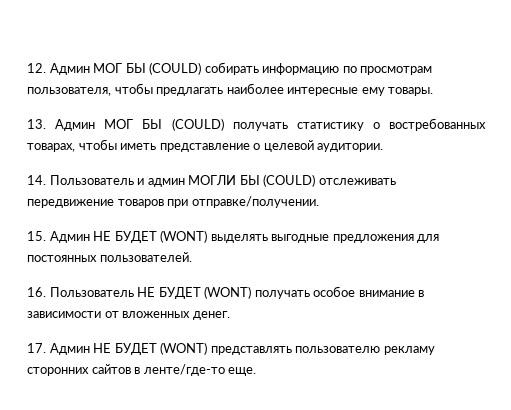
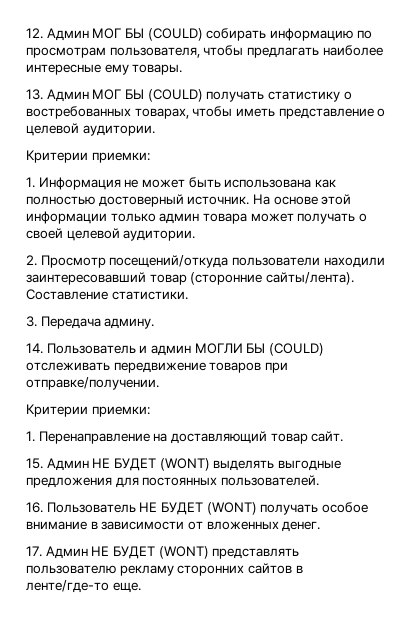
  13. Админ МОГ БЫ (COULD) получать статистику о востребованных товарах, чтобы иметь представление о целевой аудитории.
+ Критерии приемки:
+ 1. Информация не может быть использована как полностью достоверный источник. На основе этой информации только админ товара может получать о своей целевой аудитории.
+ 2. Просмотр посещений/откуда пользователи находили заинтересовавший товар (сторонние сайты/лента). Составление статистики.
+ 3. Передача админу.
  14. Пользователь и админ МОГЛИ БЫ (COULD) отслеживать передвижение товаров при отправке/получении.
+ Критерии приемки:
+ 1. Перенаправление на доставляющий товар сайт.

